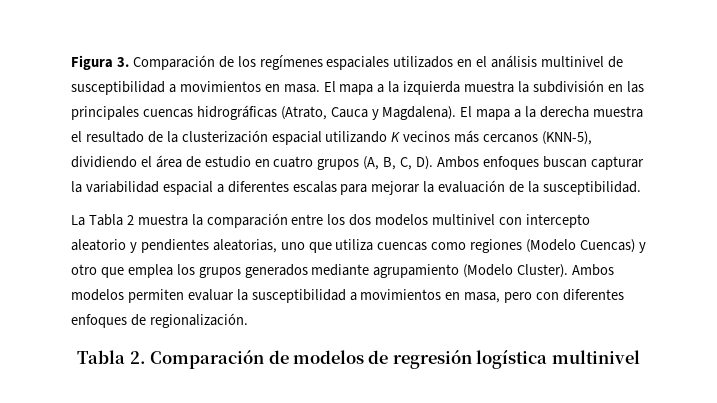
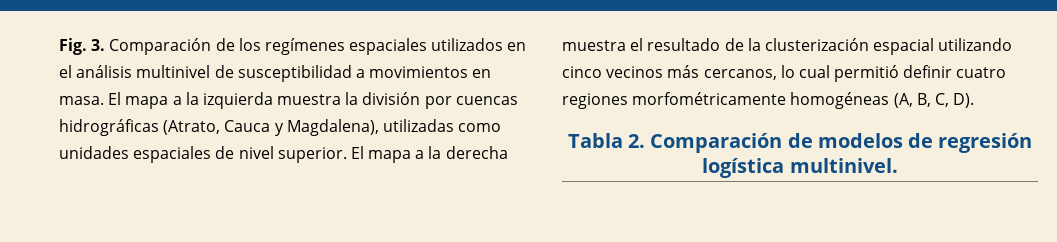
- Figura 3. Comparación de los regímenes espaciales utilizados en el análisis multinivel de susceptibilidad a movimientos en masa.
+ Fig. 3. Comparación de los regímenes espaciales utilizados en el análisis multinivel de susceptibilidad a movimientos en masa.
- El mapa a la izquierda muestra la subdivisión en las principales cuencas hidrográficas (Atrato, Cauca y Magdalena).
+ El mapa a la izquierda muestra la división por cuencas hidrográficas (Atrato, Cauca y Magdalena), utilizadas como unidades espaciales de nivel superior.
- El mapa a la derecha muestra el resultado de la clusterización espacial utilizando K vecinos más cercanos (KNN-5), dividiendo el área de estudio en cuatro grupos (A, B, C, D). Ambos enfoques buscan capturar la variabilidad espacial a diferentes escalas para mejorar la evaluación de la susceptibilidad.
- La Tabla 2 muestra la comparación entre los dos modelos multinivel con intercepto aleatorio y pendientes aleatorias, uno que utiliza cuencas como regiones (Modelo Cuencas) y otro que emplea los grupos generados mediante agrupamiento (Modelo Cluster). Ambos modelos permiten evaluar la susceptibilidad a movimientos en masa, pero con diferentes enfoques de regionalización.
+ El mapa a la derecha muestra el resultado de la clusterización espacial utilizando cinco vecinos más cercanos, lo cual permitió definir cuatro regiones morfométricamente homogéneas (A, B, C, D).
- Tabla 2. Comparación de modelos de regresión logística multinivel
+ Tabla 2. Comparación de modelos de regresión logística multinivel.

